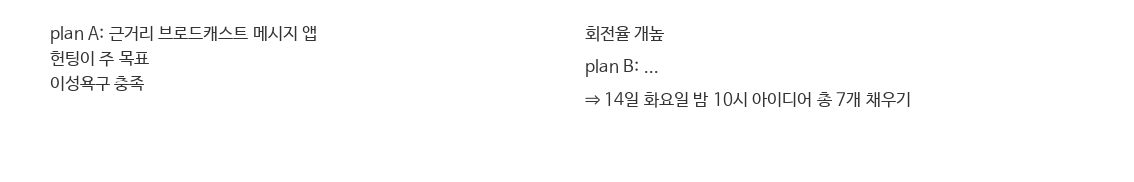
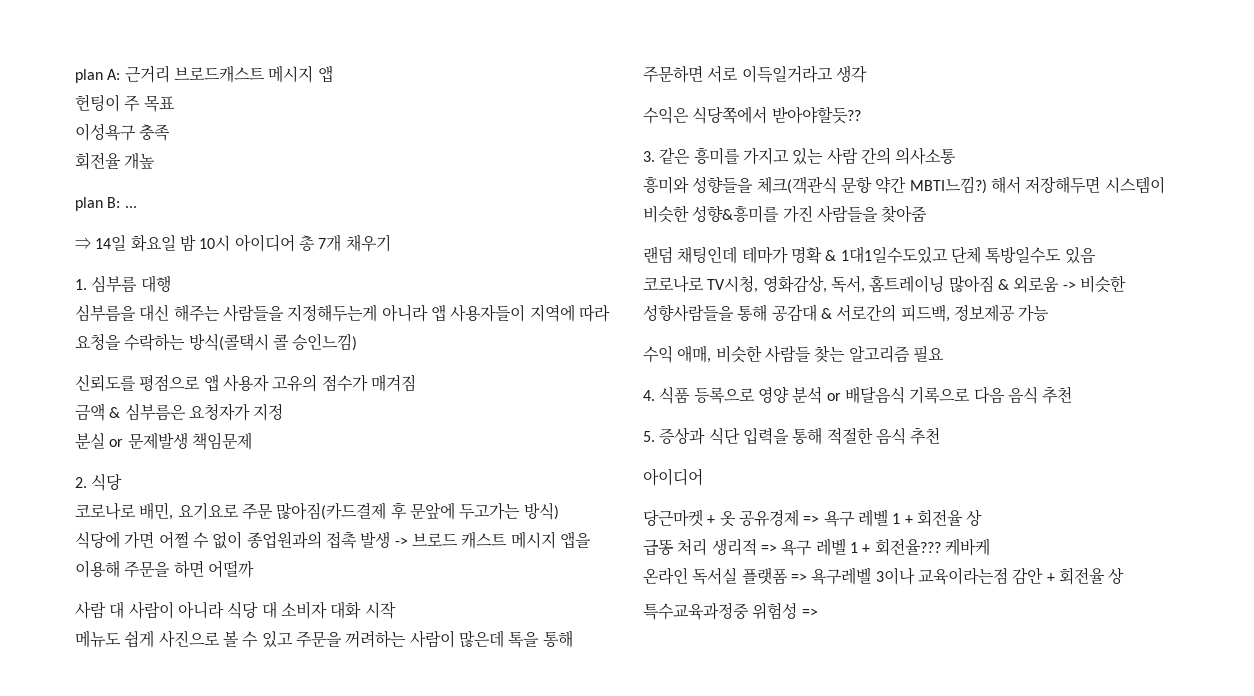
+ 1. 심부름 대행
+ 심부름을 대신 해주는 사람들을 지정해두는게 아니라 앱 사용자들이 지역에 따라 요청을 수락하는 방식(콜택시 콜 승인느낌)
+ 신뢰도를 평점으로 앱 사용자 고유의 점수가 매겨짐
+ 금액 & 심부름은 요청자가 지정
+ 분실 or 문제발생 책임문제
+ 2. 식당
+ 코로나로 배민, 요기요로 주문 많아짐(카드결제 후 문앞에 두고가는 방식)
+ 식당에 가면 어쩔 수 없이 종업원과의 접촉 발생 -> 브로드 캐스트 메시지 앱을 이용해 주문을 하면 어떨까
+ 사람 대 사람이 아니라 식당 대 소비자 대화 시작
+ 메뉴도 쉽게 사진으로 볼 수 있고 주문을 꺼려하는 사람이 많은데 톡을 통해 주문하면 서로 이득일거라고 생각
+ 수익은 식당쪽에서 받아야할듯??
+ 3. 같은 흥미를 가지고 있는 사람 간의 의사소통
+ 흥미와 성향들을 체크(객관식 문항 약간 MBTI느낌?) 해서 저장해두면 시스템이 비슷한 성향&흥미를 가진 사람들을 찾아줌
+ 랜덤 채팅인데 테마가 명확 & 1대1일수도있고 단체 톡방일수도 있음
+ 코로나로 TV시청, 영화감상, 독서, 홈트레이닝 많아짐 & 외로움 -> 비슷한 성향사람들을 통해 공감대 & 서로간의 피드백, 정보제공 가능
+ 수익 애매, 비슷한 사람들 찾는 알고리즘 필요
+ 4. 식품 등록으로 영양 분석 or 배달음식 기록으로 다음 음식 추천
+ 5. 증상과 식단 입력을 통해 적절한 음식 추천
+ 아이디어
+ 당근마켓 + 옷 공유경제 => 욕구 레벨 1 + 회전율 상
+ 급똥 처리 생리적 => 욕구 레벨 1 + 회전율??? 케바케
+ 온라인 독서실 플랫폼 => 욕구레벨 3이나 교육이라는점 감안 + 회전율 상
+ 특수교육과정중 위험성 =>

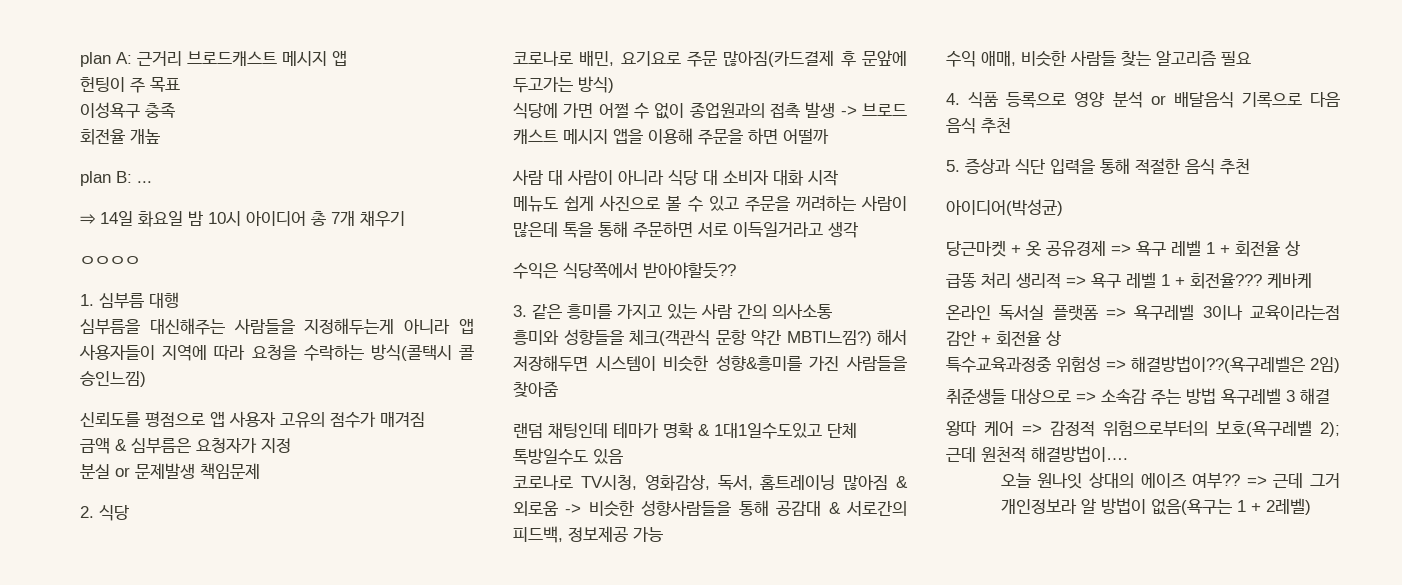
+ ㅇㅇㅇㅇ
- 심부름을 대신 해주는 사람들을 지정해두는게 아니라 앱 사용자들이 지역에 따라 요청을 수락하는 방식(콜택시 콜 승인느낌)
+ 심부름을 대신해주는 사람들을 지정해두는게 아니라 앱 사용자들이 지역에 따라 요청을 수락하는 방식(콜택시 콜 승인느낌)
  5. 증상과 식단 입력을 통해 적절한 음식 추천
- 아이디어
+ 아이디어(박성균)
- 특수교육과정중 위험성 =>
+ 특수교육과정중 위험성 => 해결방법이??(욕구레벨은 2임)
+ 취준생들 대상으로 => 소속감 주는 방법 욕구레벨 3 해결
+ 왕따 케어 => 감정적 위험으로부터의 보호(욕구레벨 2); 근데 원천적 해결방법이….
+ 오늘 원나잇 상대의 에이즈 여부?? => 근데 그거 개인정보라 알 방법이 없음(욕구는 1 + 2레벨)

